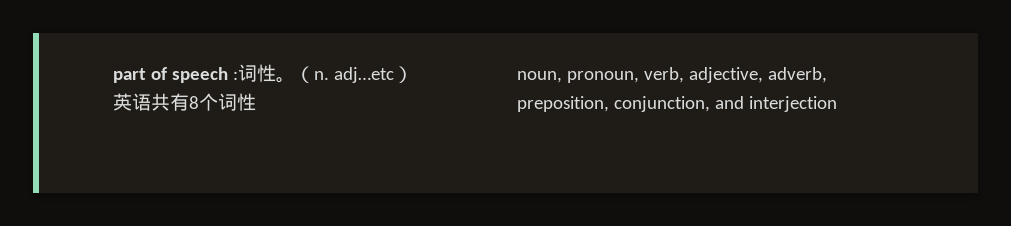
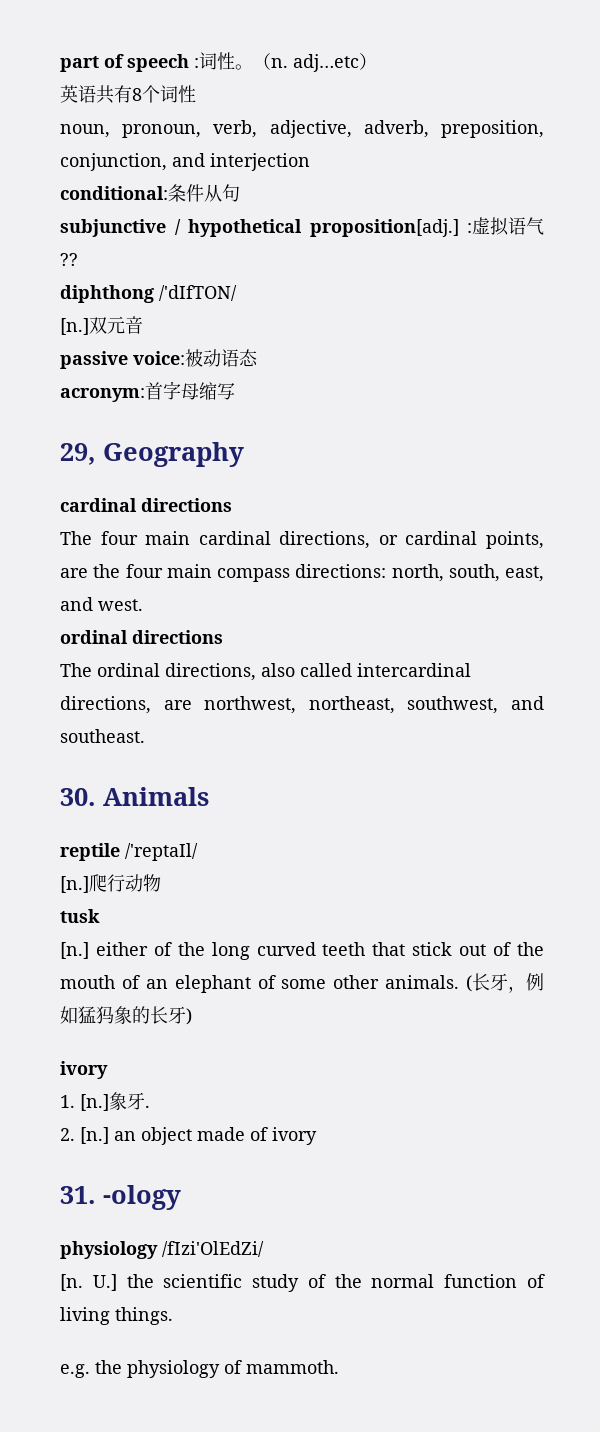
+ conditional:条件从句
+ subjunctive / hypothetical proposition[adj.] :虚拟语气??
+ diphthong /'dIfTON/
+ [n.]双元音
+ passive voice:被动语态
+ acronym:首字母缩写
+ 29, Geography
+ cardinal directions
+ The four main cardinal directions, or cardinal points, are the four main compass directions: north, south, east, and west.
+ ordinal directions
+ The ordinal directions, also called intercardinal directions, are northwest, northeast, southwest, and southeast.
+ 30. Animals
+ reptile /'reptaIl/
+ [n.]爬行动物
+ tusk
+ [n.] either of the long curved teeth that stick out of the mouth of an elephant of some other animals. (长牙，例如猛犸象的长牙)
+ ivory
+ 1. [n.]象牙.
+ 2. [n.] an object made of ivory
+ 31. -ology
+ physiology /fIzi'OlEdZi/
+ [n. U.] the scientific study of the normal function of living things.
+ e.g. the physiology of mammoth.

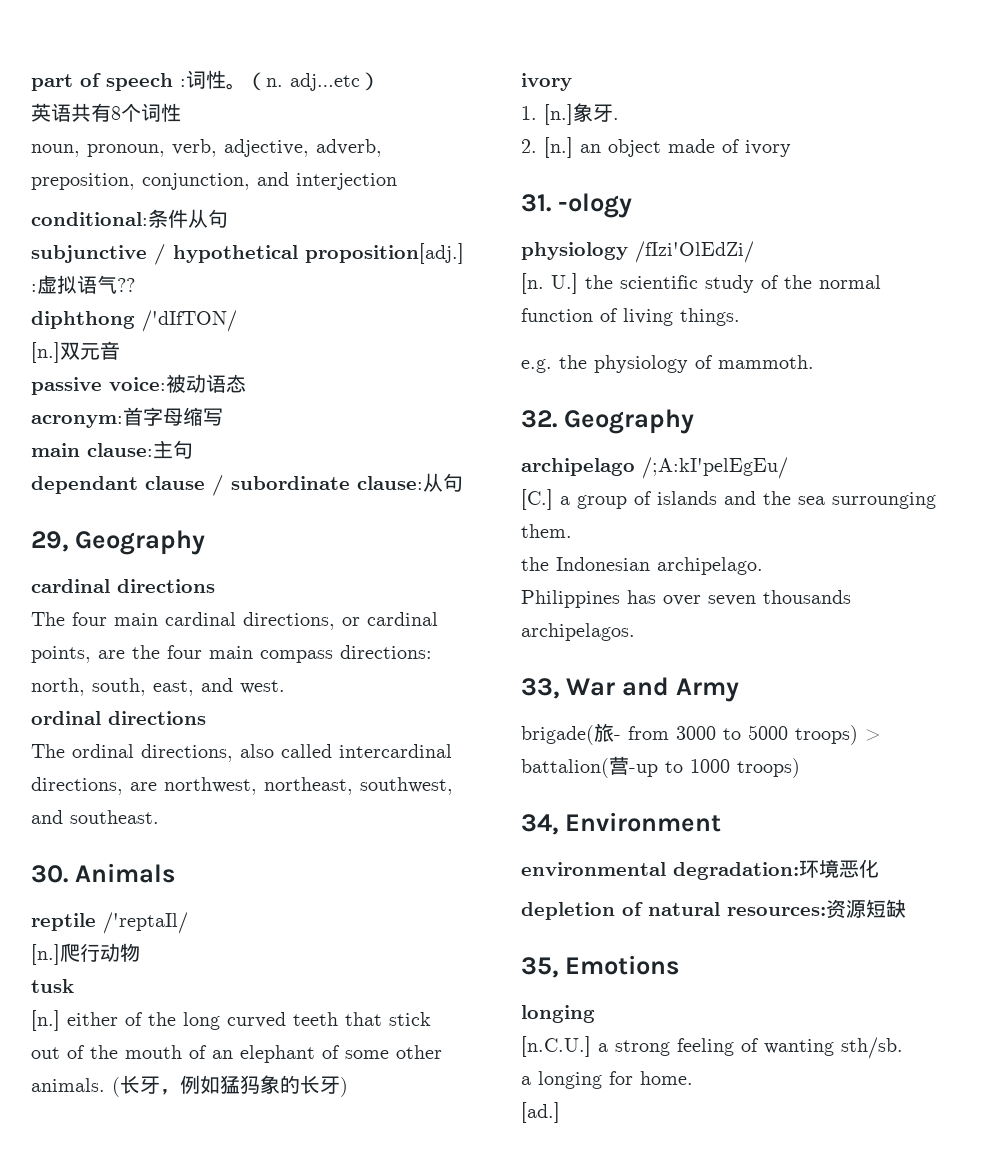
+ main clause:主句
+ dependant clause / subordinate clause:从句
+ 32. Geography
+ archipelago /;A:kI'pelEgEu/
+ [C.] a group of islands and the sea surrounging them.
+ the Indonesian archipelago.
+ Philippines has over seven thousands archipelagos.
+ 33, War and Army
+ brigade(旅- from 3000 to 5000 troops) > battalion(营-up to 1000 troops)
+ 34, Environment
+ environmental degradation:环境恶化
+ depletion of natural resources:资源短缺
+ 35, Emotions
+ longing
+ [n.C.U.] a strong feeling of wanting sth/sb.
+ a longing for home.
+ [ad.]

